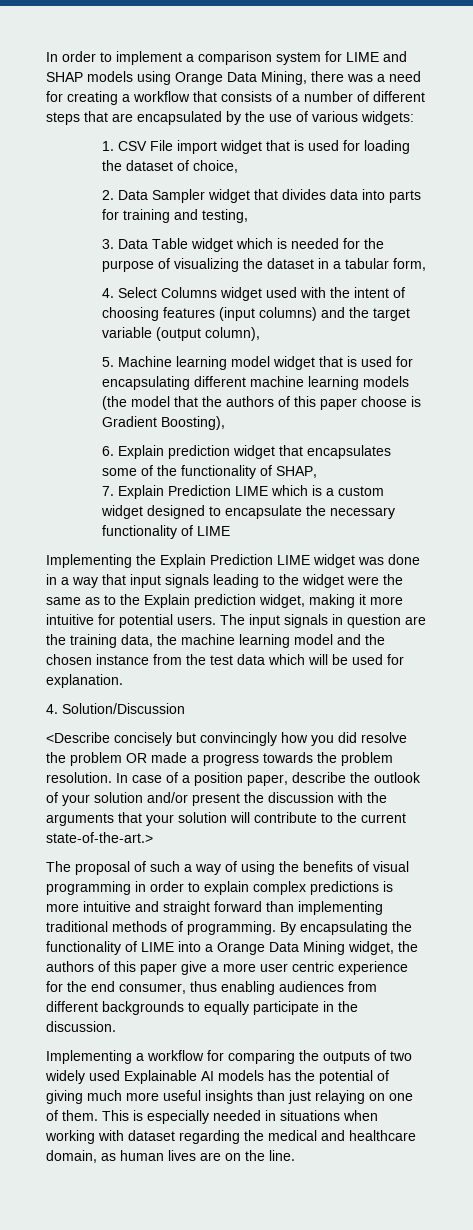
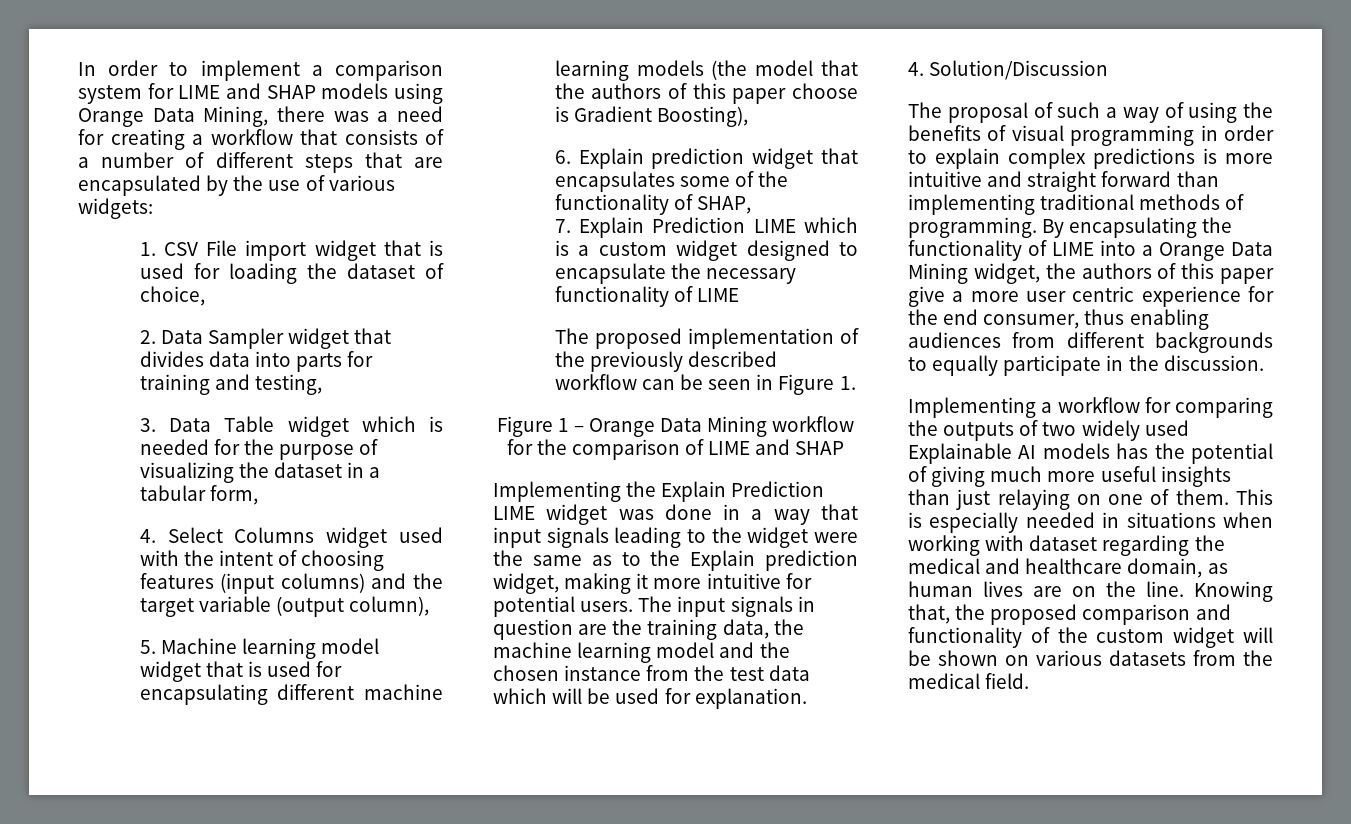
+ The proposed implementation of the previously described workflow can be seen in Figure 1.
+ Figure 1 – Orange Data Mining workflow for the comparison of LIME and SHAP
- <Describe concisely but convincingly how you did resolve the problem OR made a progress towards the problem resolution. In case of a position paper, describe the outlook of your solution and/or present the discussion with the arguments that your solution will contribute to the current state-of-the-art.>
+ Knowing that, the proposed comparison and functionality of the custom widget will be shown on various datasets from the medical field.

